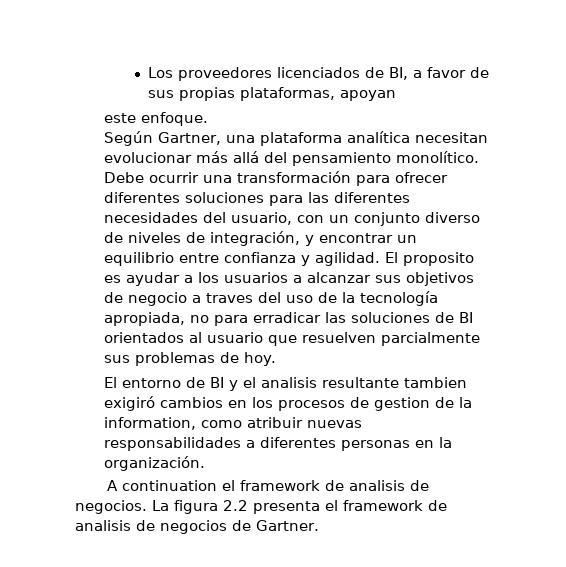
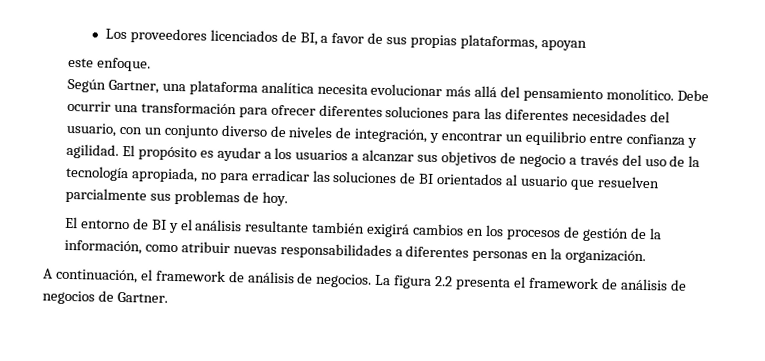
- Según Gartner, una plataforma analítica necesitan evolucionar más allá del pensamiento monolítico.
+ Según Gartner, una plataforma analítica necesita evolucionar más allá del pensamiento monolítico.
- El proposito es ayudar a los usuarios a alcanzar sus objetivos de negocio a traves del uso de la tecnología apropiada, no para erradicar las soluciones de BI orientados al usuario que resuelven parcialmente sus problemas de hoy.
+ El propósito es ayudar a los usuarios a alcanzar sus objetivos de negocio a través del uso de la tecnología apropiada, no para erradicar las soluciones de BI orientados al usuario que resuelven parcialmente sus problemas de hoy.
- El entorno de BI y el analisis resultante tambien exigiró cambios en los procesos de gestion de la information, como atribuir nuevas responsabilidades a diferentes personas en la organización.
+ El entorno de BI y el análisis resultante también exigirá cambios en los procesos de gestión de la información, como atribuir nuevas responsabilidades a diferentes personas en la organización.
- A continuation el framework de analisis de negocios.
+ A continuación, el framework de análisis de negocios.
- La figura 2.2 presenta el framework de analisis de negocios de Gartner.
+ La figura 2.2 presenta el framework de análisis de negocios de Gartner.

